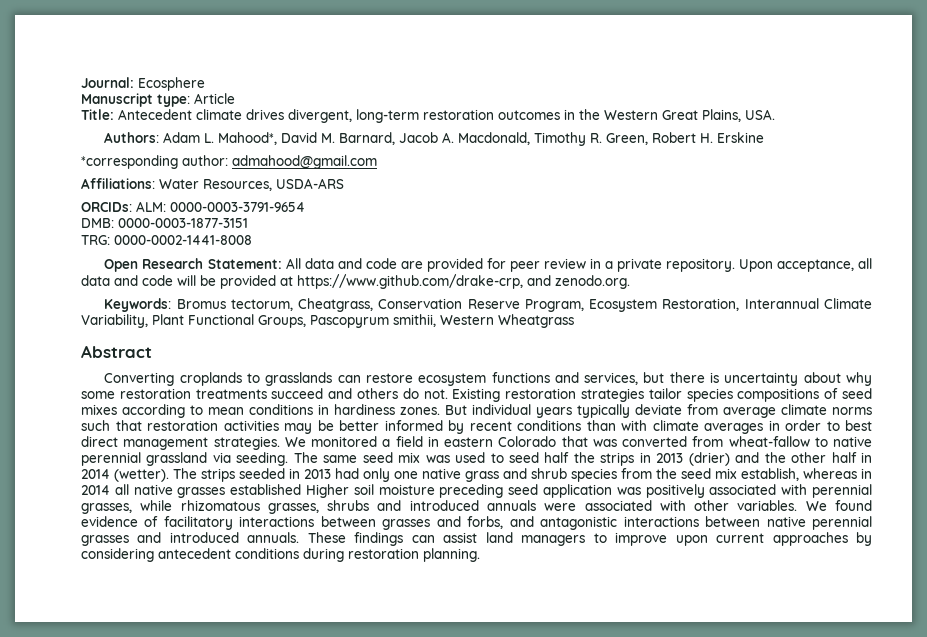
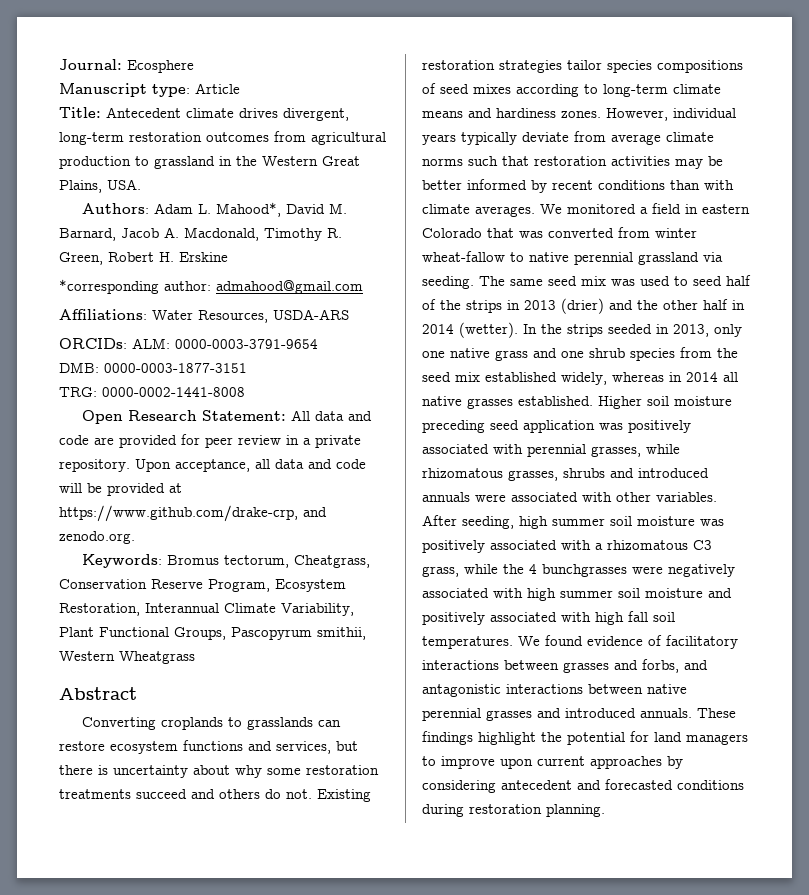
- Title: Antecedent climate drives divergent, long-term restoration outcomes in the Western Great Plains, USA.
+ Title: Antecedent climate drives divergent, long-term restoration outcomes from agricultural production to grassland in the Western Great Plains, USA.
- Existing restoration strategies tailor species compositions of seed mixes according to mean conditions in hardiness zones.
+ Existing restoration strategies tailor species compositions of seed mixes according to long-term climate means and hardiness zones.
- But individual years typically deviate from average climate norms such that restoration activities may be better informed by recent conditions than with climate averages in order to best direct management strategies.
+ However, individual years typically deviate from average climate norms such that restoration activities may be better informed by recent conditions than with climate averages.
- We monitored a field in eastern Colorado that was converted from wheat-fallow to native perennial grassland via seeding.
+ We monitored a field in eastern Colorado that was converted from winter wheat-fallow to native perennial grassland via seeding.
- The same seed mix was used to seed half the strips in 2013 (drier) and the other half in 2014 (wetter).
+ The same seed mix was used to seed half of the strips in 2013 (drier) and the other half in 2014 (wetter).
- The strips seeded in 2013 had only one native grass and shrub species from the seed mix establish, whereas in 2014 all native grasses established Higher soil moisture preceding seed application was positively associated with perennial grasses, while rhizomatous grasses, shrubs and introduced annuals were associated with other variables.
+ In the strips seeded in 2013, only one native grass and one shrub species from the seed mix established widely, whereas in 2014 all native grasses established. Higher soil moisture preceding seed application was positively associated with perennial grasses, while rhizomatous grasses, shrubs and introduced annuals were associated with other variables.
+ After seeding, high summer soil moisture was positively associated with a rhizomatous C3 grass, while the 4 bunchgrasses were negatively associated with high summer soil moisture and positively associated with high fall soil temperatures.
- These findings can assist land managers to improve upon current approaches by considering antecedent conditions during restoration planning.
+ These findings highlight the potential for land managers to improve upon current approaches by considering antecedent and forecasted conditions during restoration planning.

